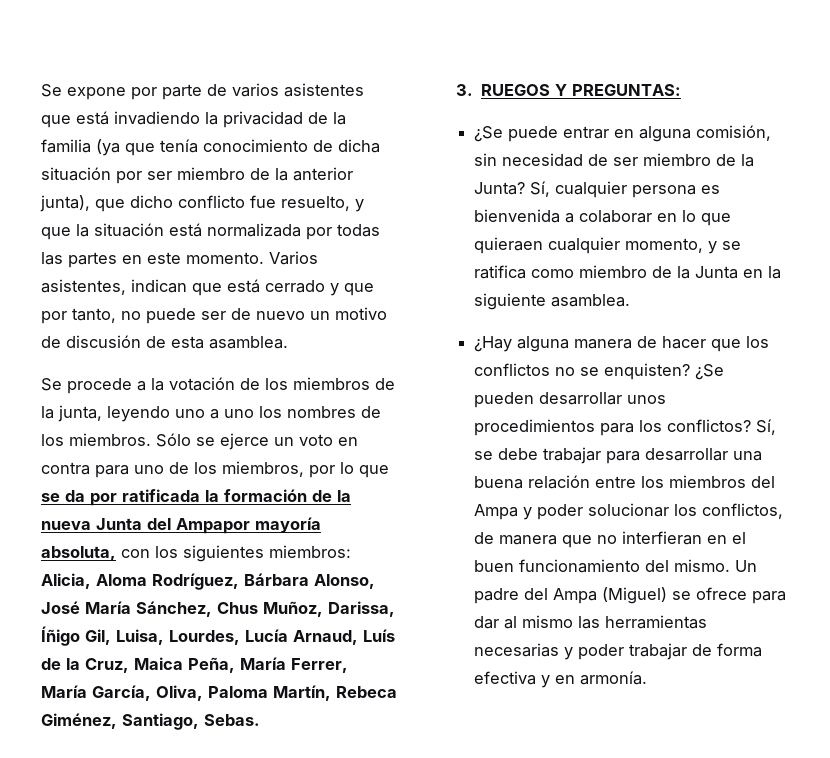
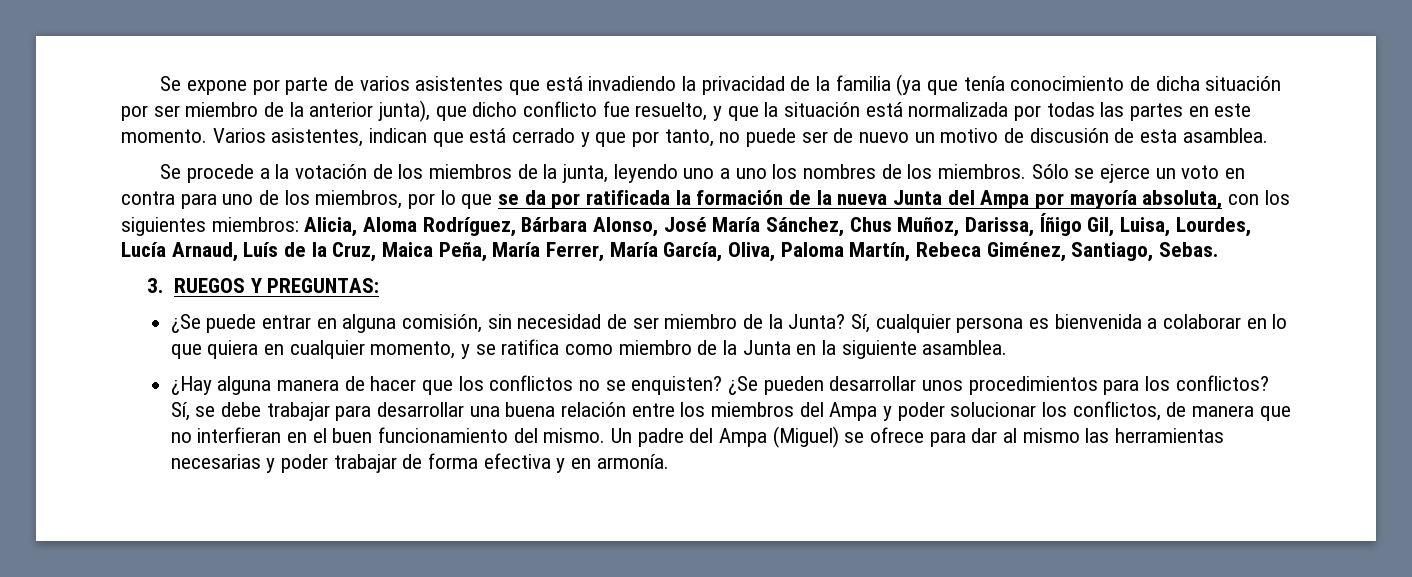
- Sólo se ejerce un voto en contra para uno de los miembros, por lo que se da por ratificada la formación de la nueva Junta del Ampapor mayoría absoluta, con los siguientes miembros:
+ Sólo se ejerce un voto en contra para uno de los miembros, por lo que se da por ratificada la formación de la nueva Junta del Ampa por mayoría absoluta, con los siguientes miembros:
- Sí, cualquier persona es bienvenida a colaborar en lo que quieraen cualquier momento, y se ratifica como miembro de la Junta en la siguiente asamblea.
+ Sí, cualquier persona es bienvenida a colaborar en lo que quiera en cualquier momento, y se ratifica como miembro de la Junta en la siguiente asamblea.

